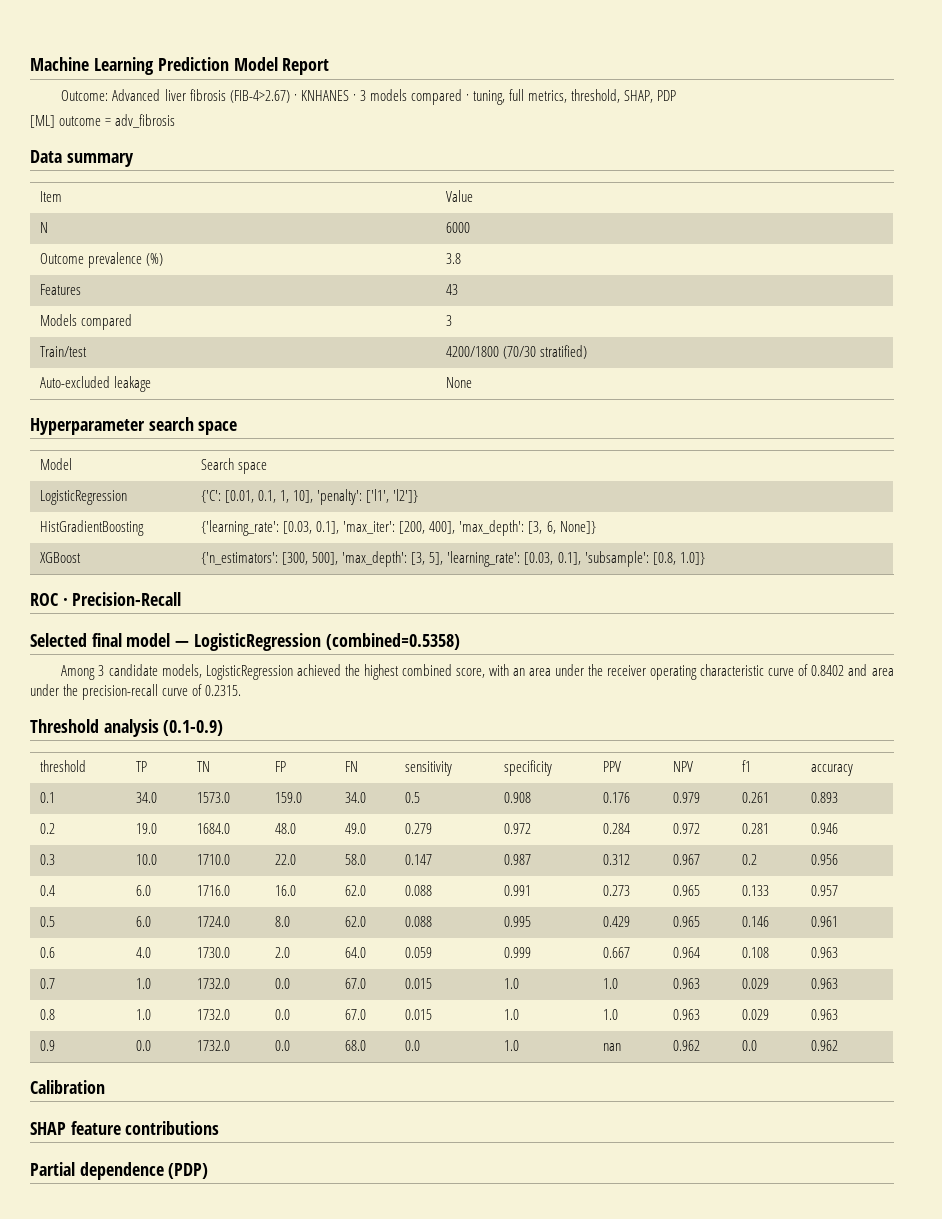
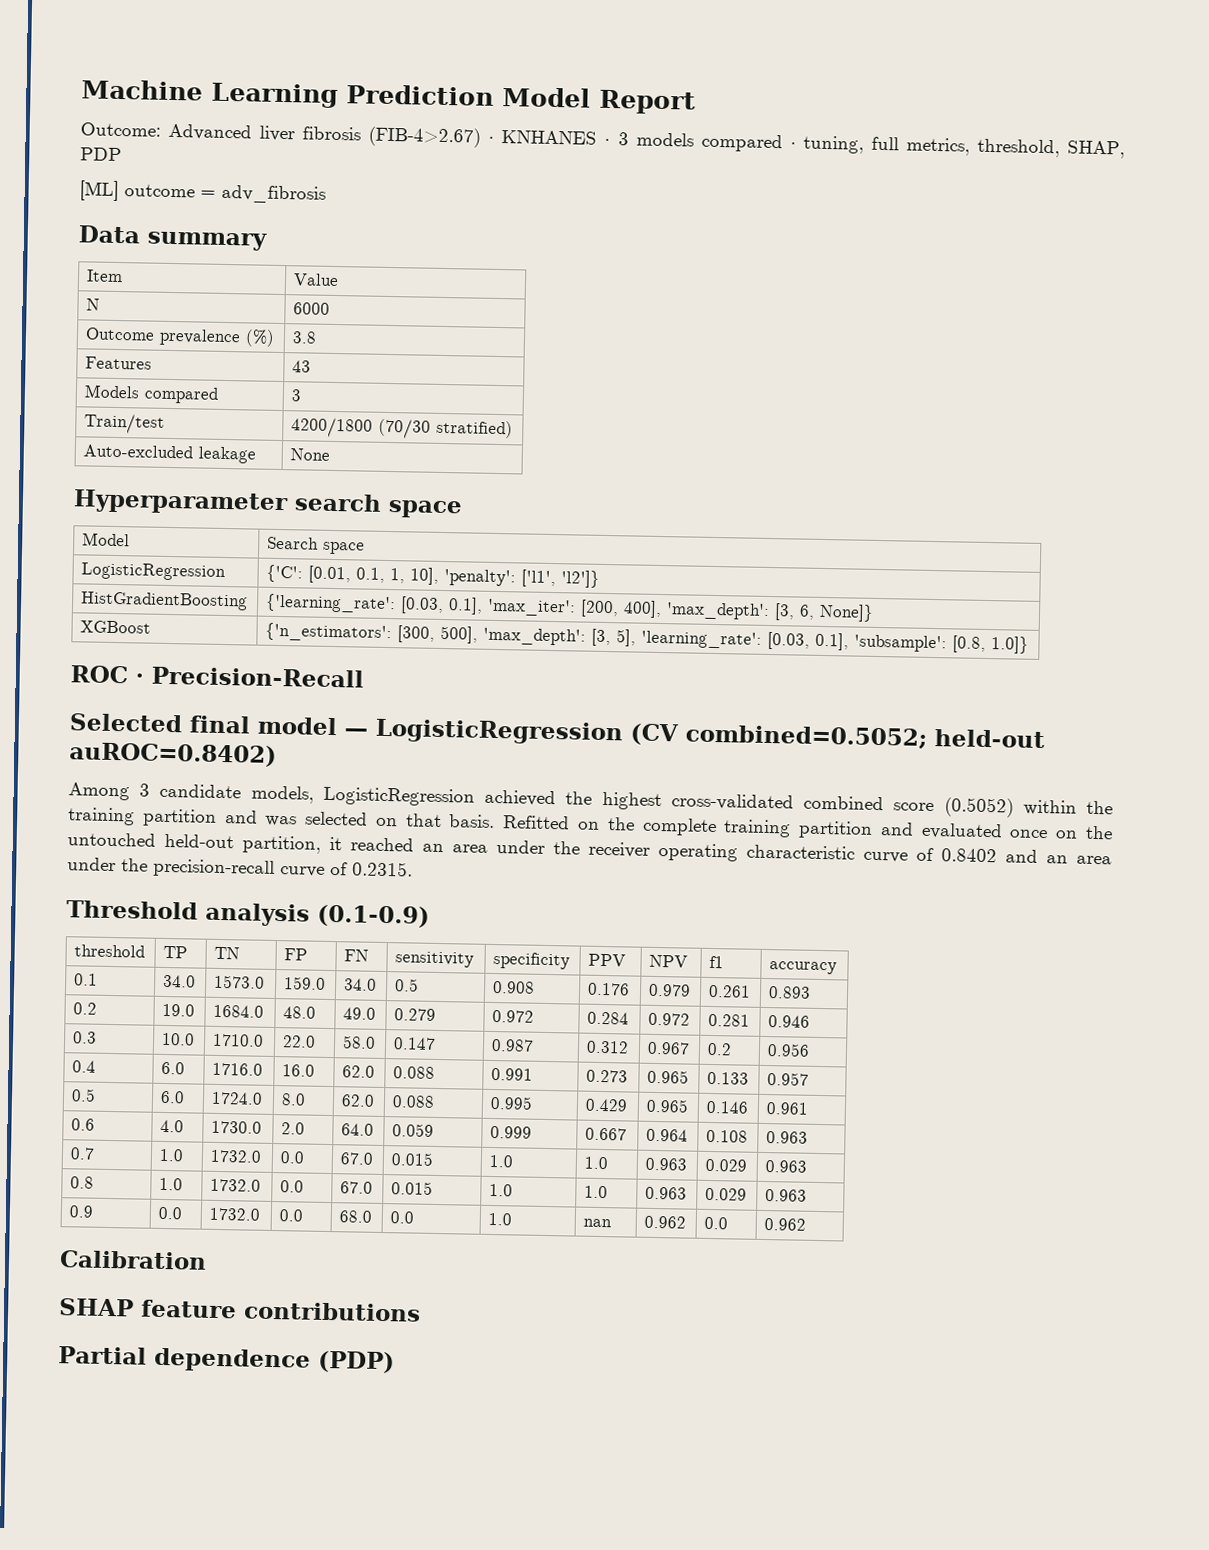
- Selected final model — LogisticRegression (combined=0.5358)
+ Selected final model — LogisticRegression (CV combined=0.5052; held-out auROC=0.8402)
- Among 3 candidate models, LogisticRegression achieved the highest combined score, with an area under the receiver operating characteristic curve of 0.8402 and area under the precision-recall curve of 0.2315.
+ Among 3 candidate models, LogisticRegression achieved the highest cross-validated combined score (0.5052) within the training partition and was selected on that basis. Refitted on the complete training partition and evaluated once on the untouched held-out partition, it reached an area under the receiver operating characteristic curve of 0.8402 and an area under the precision-recall curve of 0.2315.

